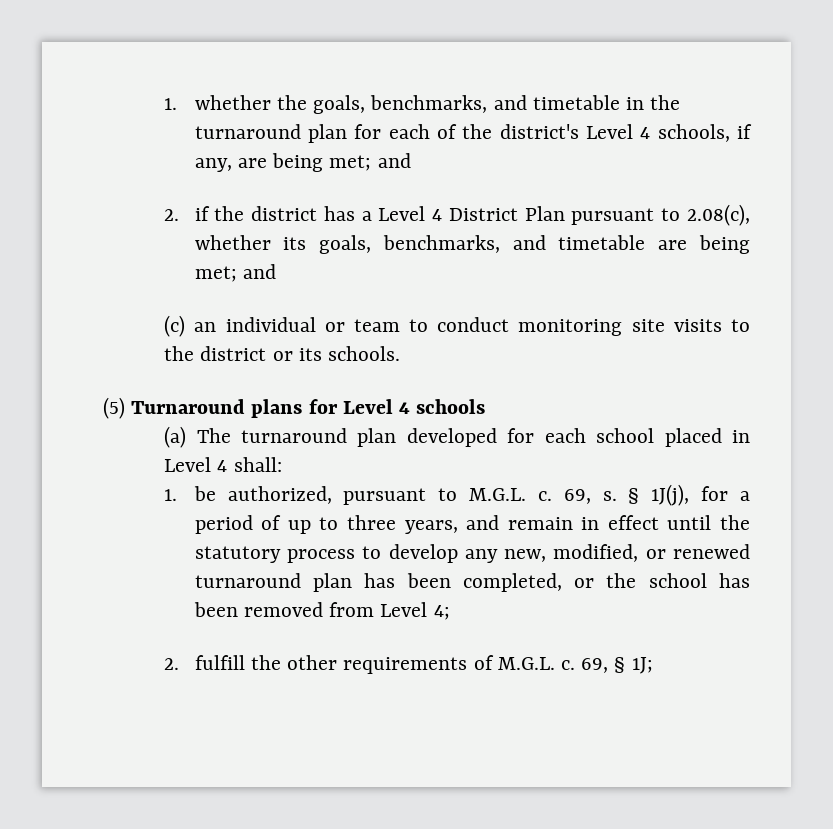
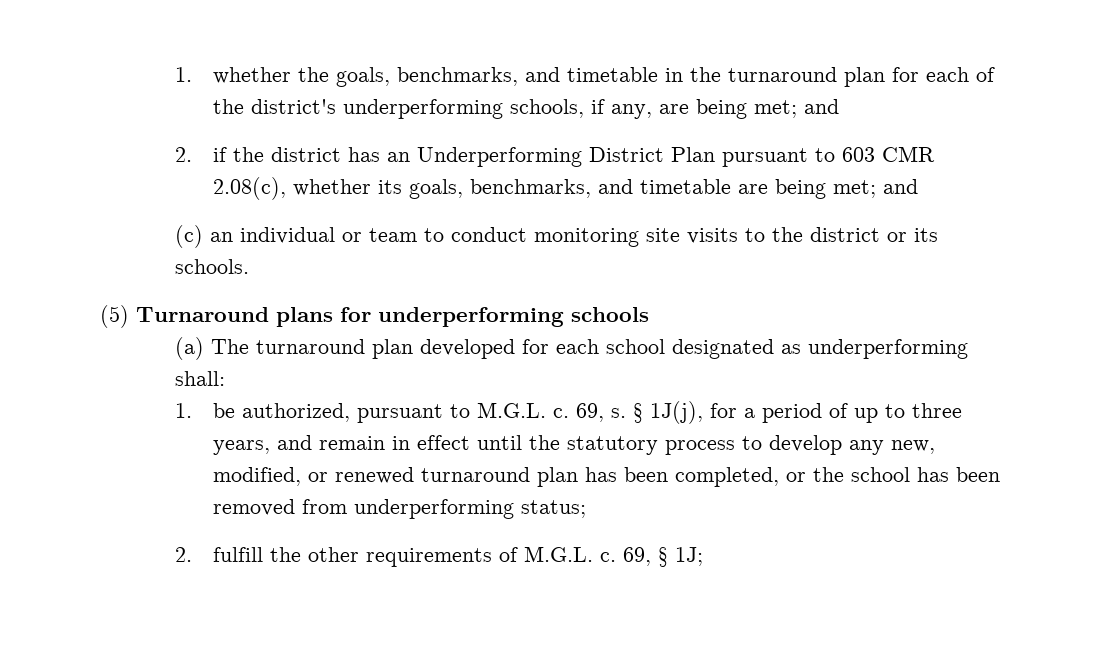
- 1. whether the goals, benchmarks, and timetable in the turnaround plan for each of the district's Level 4 schools, if any, are being met; and
+ 1. whether the goals, benchmarks, and timetable in the turnaround plan for each of the district's underperforming schools, if any, are being met; and
- 2. if the district has a Level 4 District Plan pursuant to 2.08(c), whether its goals, benchmarks, and timetable are being met; and
+ 2. if the district has an Underperforming District Plan pursuant to 603 CMR 2.08(c), whether its goals, benchmarks, and timetable are being met; and
- (5) Turnaround plans for Level 4 schools
+ (5) Turnaround plans for underperforming schools
- (a) The turnaround plan developed for each school placed in Level 4 shall:
+ (a) The turnaround plan developed for each school designated as underperforming shall:
- § 1J(j), for a period of up to three years, and remain in effect until the statutory process to develop any new, modified, or renewed turnaround plan has been completed, or the school has been removed from Level 4;
+ § 1J(j), for a period of up to three years, and remain in effect until the statutory process to develop any new, modified, or renewed turnaround plan has been completed, or the school has been removed from underperforming status;

